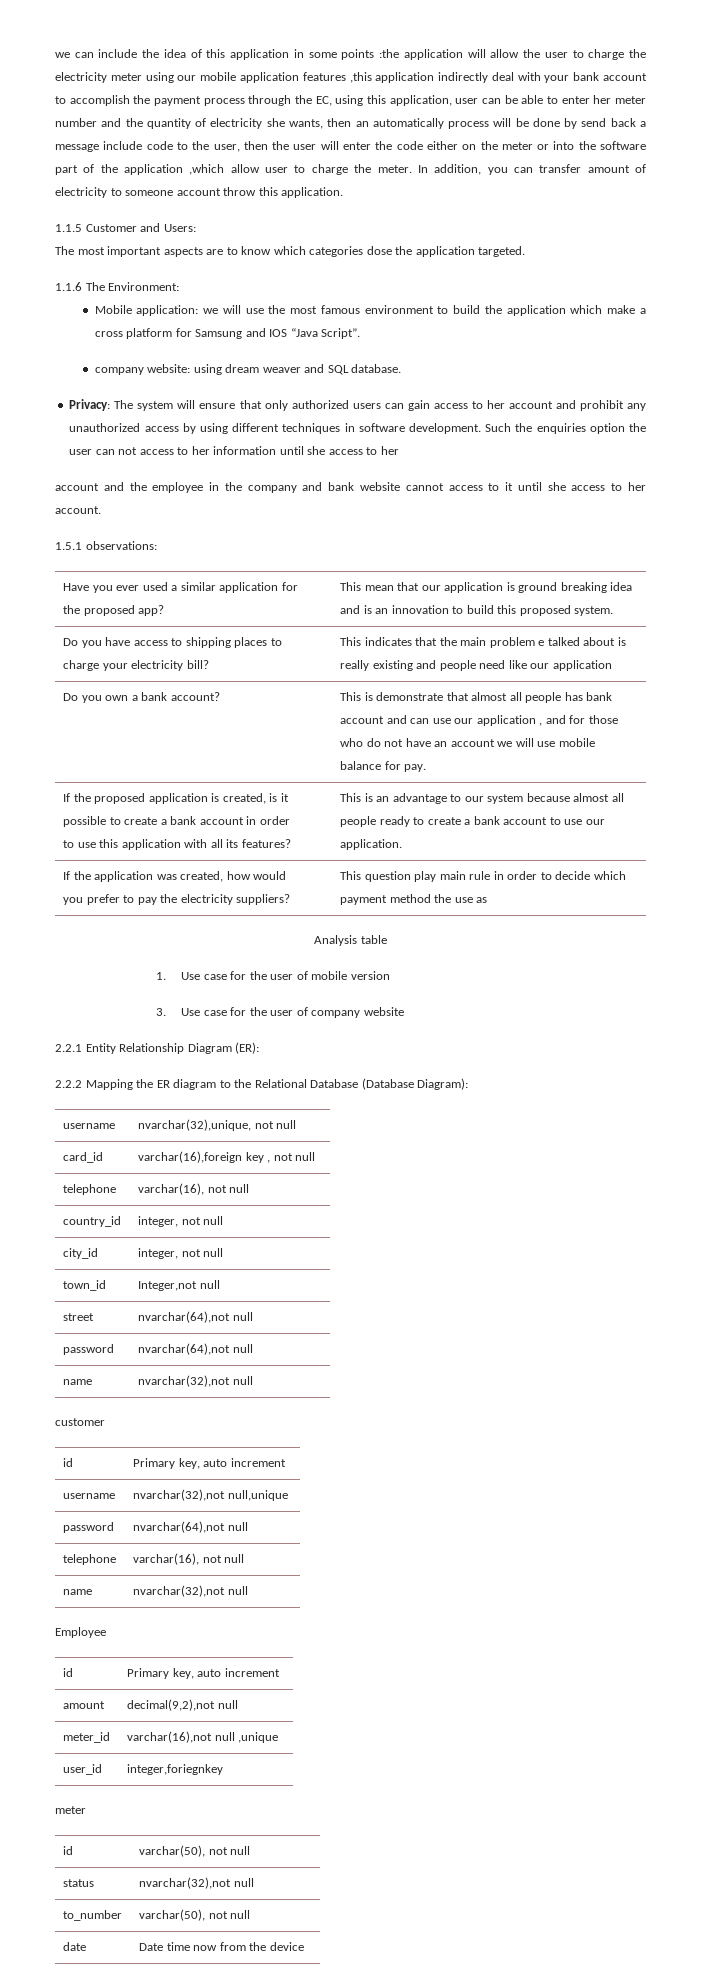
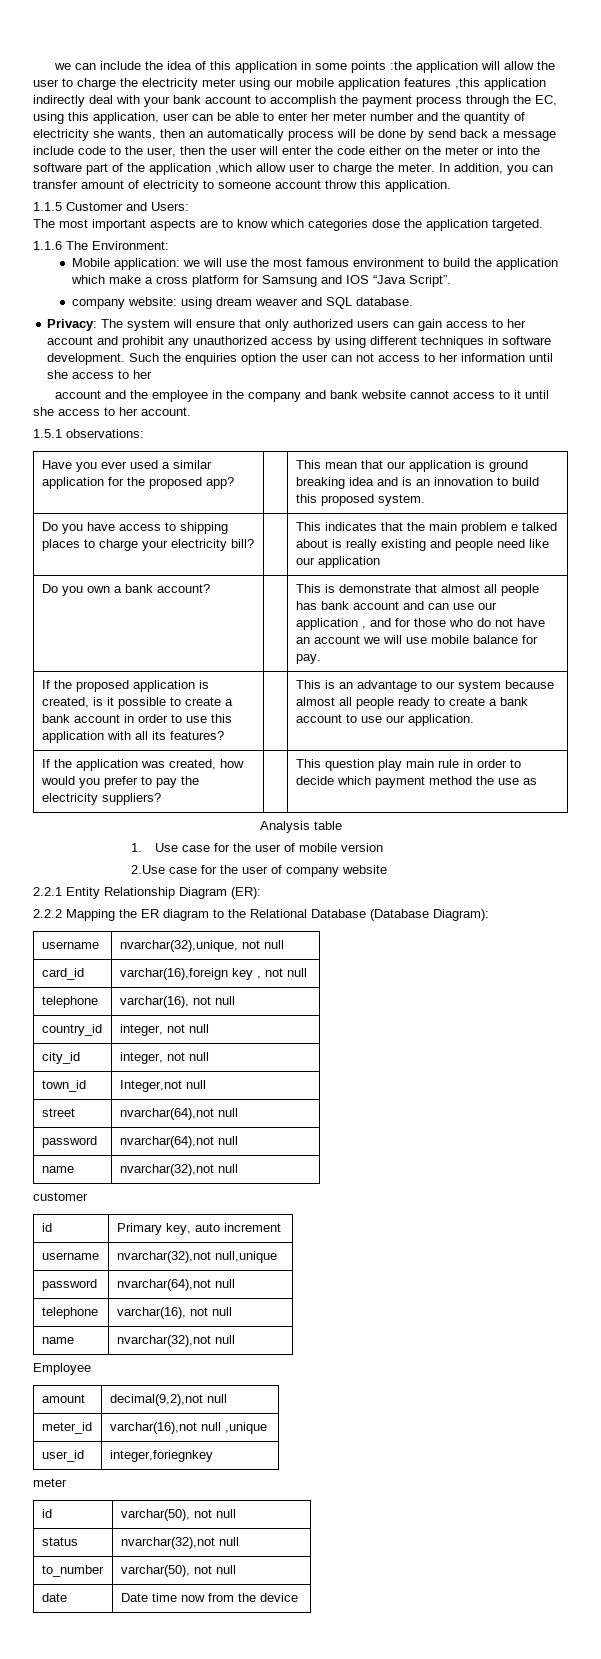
- 3. Use case for the user of company website
+ 2.Use case for the user of company website
  Employee
- id | Primary key, auto increment

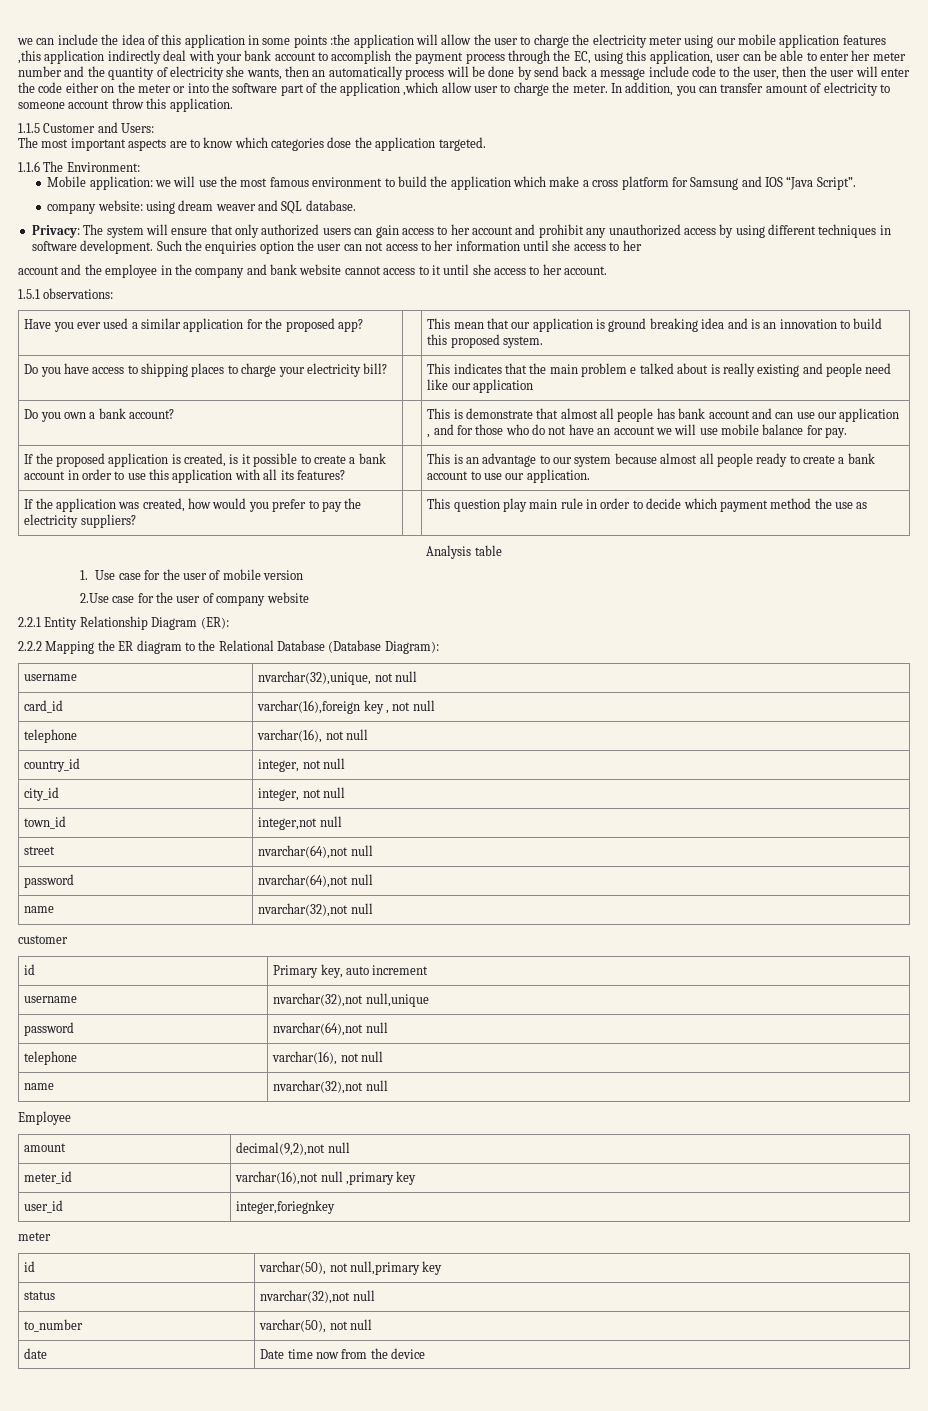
- town_id | Integer,not null
+ town_id | integer,not null
- meter_id | varchar(16),not null ,unique
+ meter_id | varchar(16),not null ,primary key
- id | varchar(50), not null
+ id | varchar(50), not null,primary key

